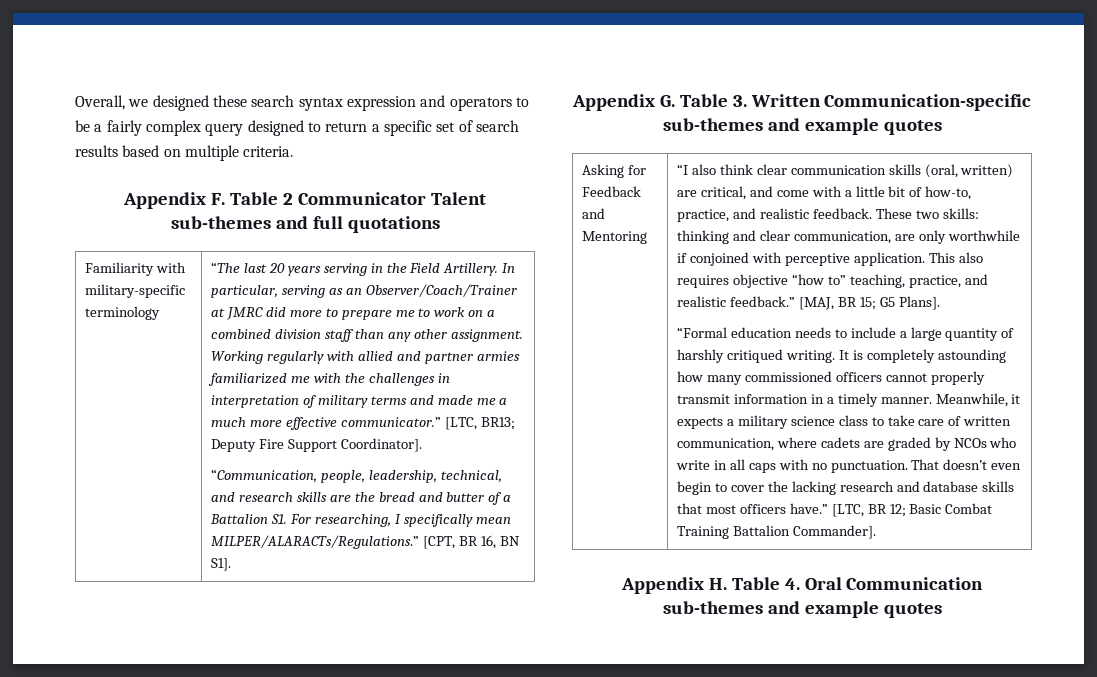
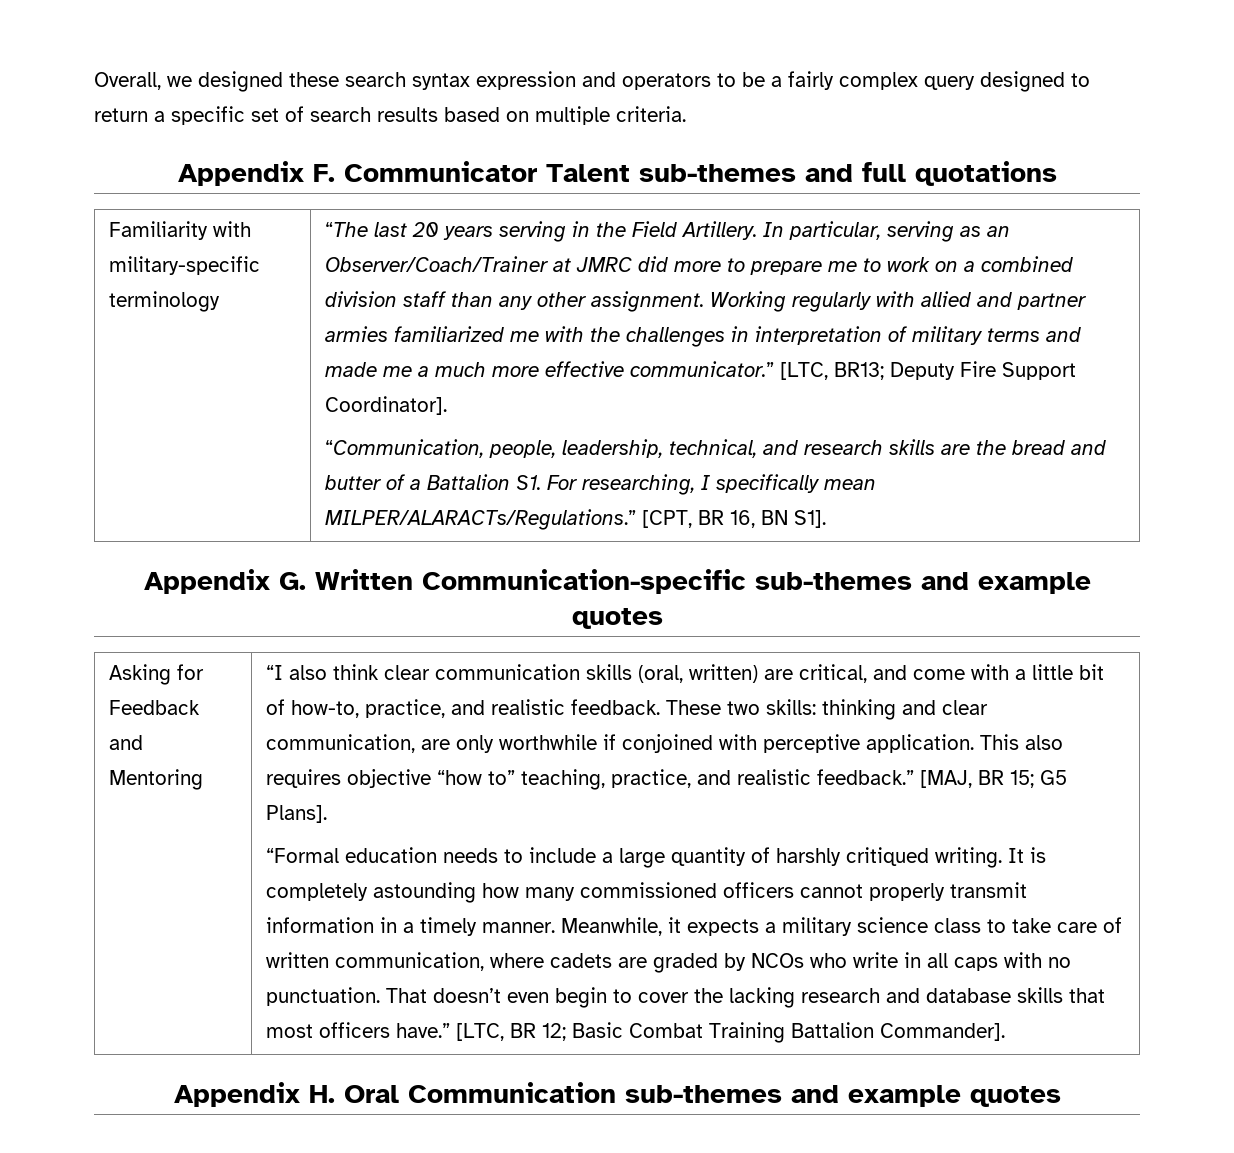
- Appendix F. Table 2 Communicator Talent sub-themes and full quotations
+ Appendix F. Communicator Talent sub-themes and full quotations
- Appendix G. Table 3. Written Communication-specific sub-themes and example quotes
+ Appendix G. Written Communication-specific sub-themes and example quotes
- Appendix H. Table 4. Oral Communication sub-themes and example quotes
+ Appendix H. Oral Communication sub-themes and example quotes

